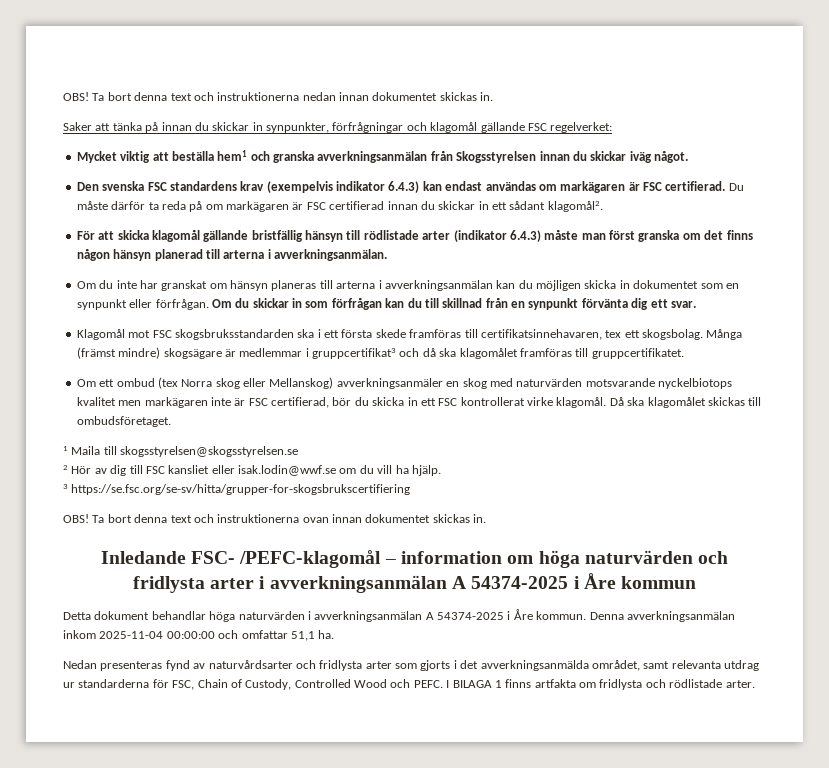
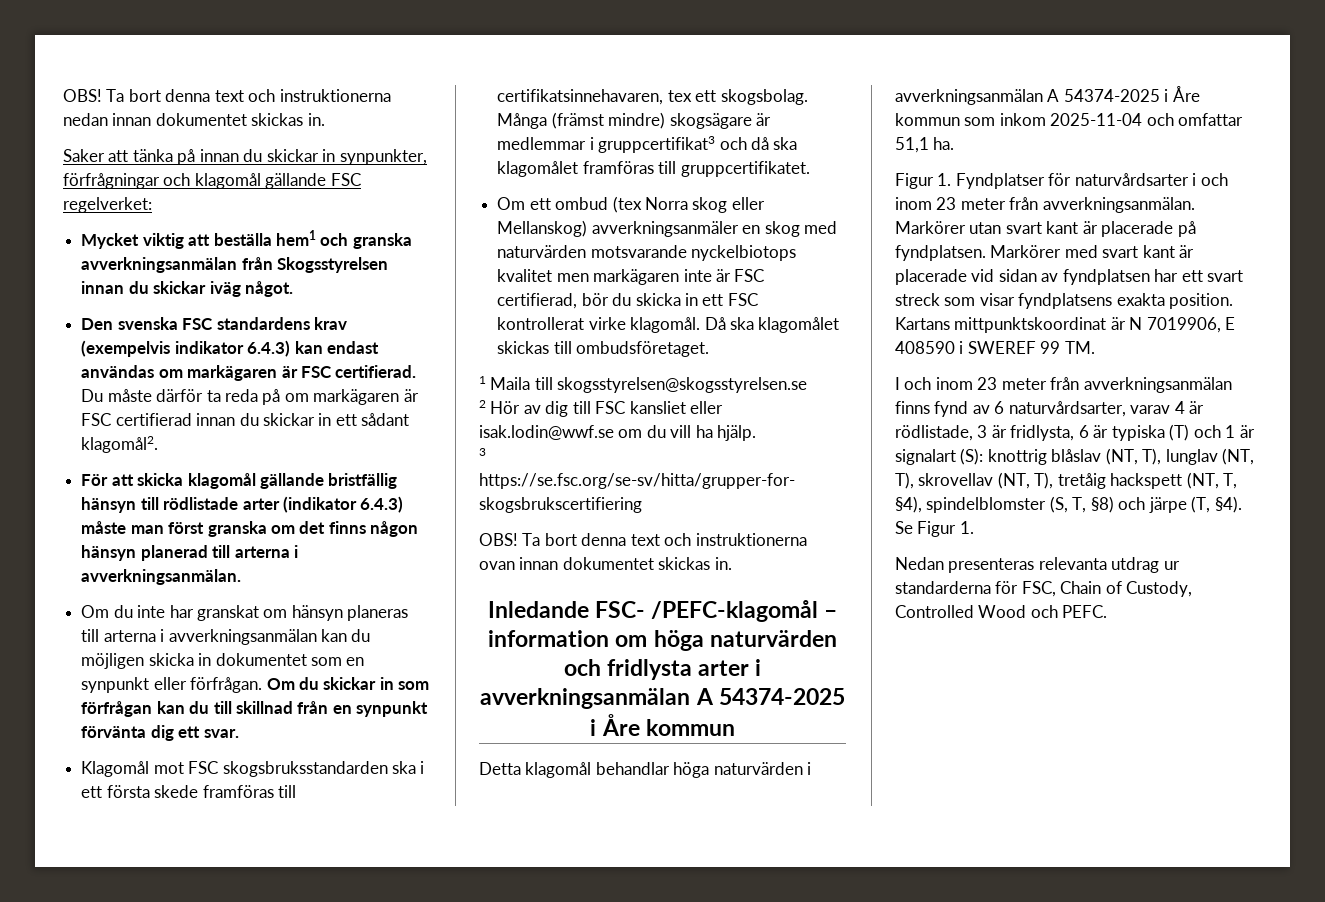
- Detta dokument behandlar höga naturvärden i avverkningsanmälan A 54374-2025 i Åre kommun. Denna avverkningsanmälan inkom 2025-11-04 00:00:00 och omfattar 51,1 ha.
+ Detta klagomål behandlar höga naturvärden i avverkningsanmälan A 54374-2025 i Åre kommun som inkom 2025-11-04 och omfattar 51,1 ha.
- Nedan presenteras fynd av naturvårdsarter och fridlysta arter som gjorts i det avverkningsanmälda området, samt relevanta utdrag ur standarderna för FSC, Chain of Custody, Controlled Wood och PEFC. I BILAGA 1 finns artfakta om fridlysta och rödlistade arter.
+ Figur 1. Fyndplatser för naturvårdsarter i och inom 23 meter från avverkningsanmälan. Markörer utan svart kant är placerade på fyndplatsen. Markörer med svart kant är placerade vid sidan av fyndplatsen har ett svart streck som visar fyndplatsens exakta position. Kartans mittpunktskoordinat är N 7019906, E 408590 i SWEREF 99 TM.
+ I och inom 23 meter från avverkningsanmälan finns fynd av 6 naturvårdsarter, varav 4 är rödlistade, 3 är fridlysta, 6 är typiska (T) och 1 är signalart (S): knottrig blåslav (NT, T), lunglav (NT, T), skrovellav (NT, T), tretåig hackspett (NT, T, §4), spindelblomster (S, T, §8) och järpe (T, §4). Se Figur 1.
+ Nedan presenteras relevanta utdrag ur standarderna för FSC, Chain of Custody, Controlled Wood och PEFC.

